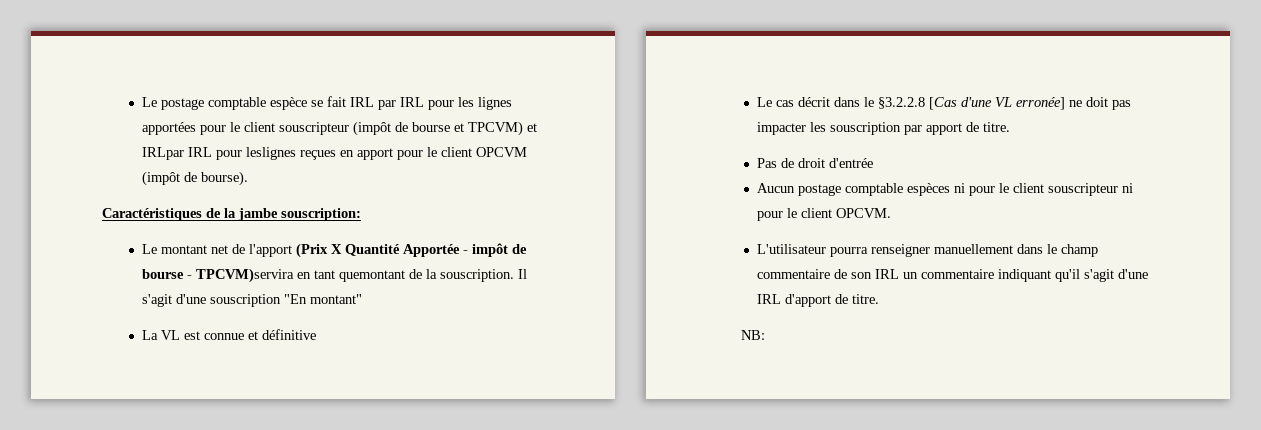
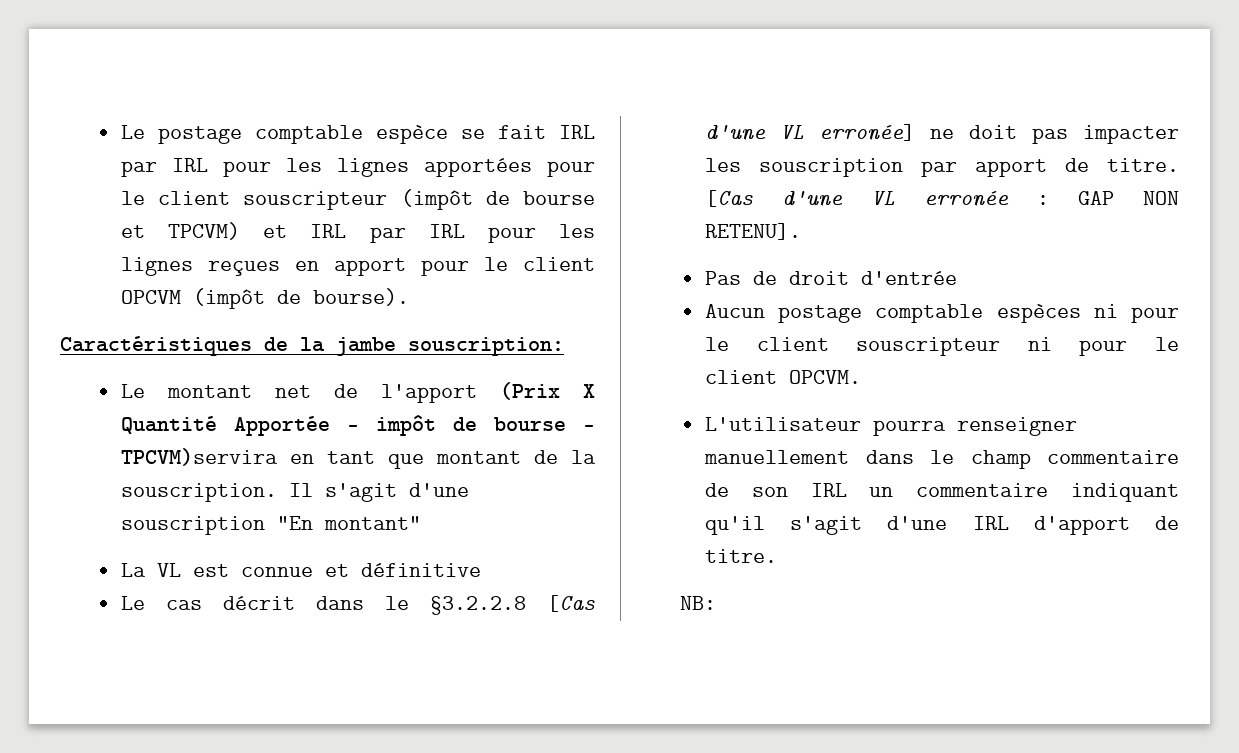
- Le postage comptable espèce se fait IRL par IRL pour les lignes apportées pour le client souscripteur (impôt de bourse et TPCVM) et IRLpar IRL pour leslignes reçues en apport pour le client OPCVM (impôt de bourse).
+ Le postage comptable espèce se fait IRL par IRL pour les lignes apportées pour le client souscripteur (impôt de bourse et TPCVM) et IRL par IRL pour les lignes reçues en apport pour le client OPCVM (impôt de bourse).
- Le montant net de l'apport (Prix X Quantité Apportée - impôt de bourse - TPCVM)servira en tant quemontant de la souscription.
+ Le montant net de l'apport (Prix X Quantité Apportée - impôt de bourse - TPCVM)servira en tant que montant de la souscription.
+ [Cas d'une VL erronée : GAP NON RETENU].

